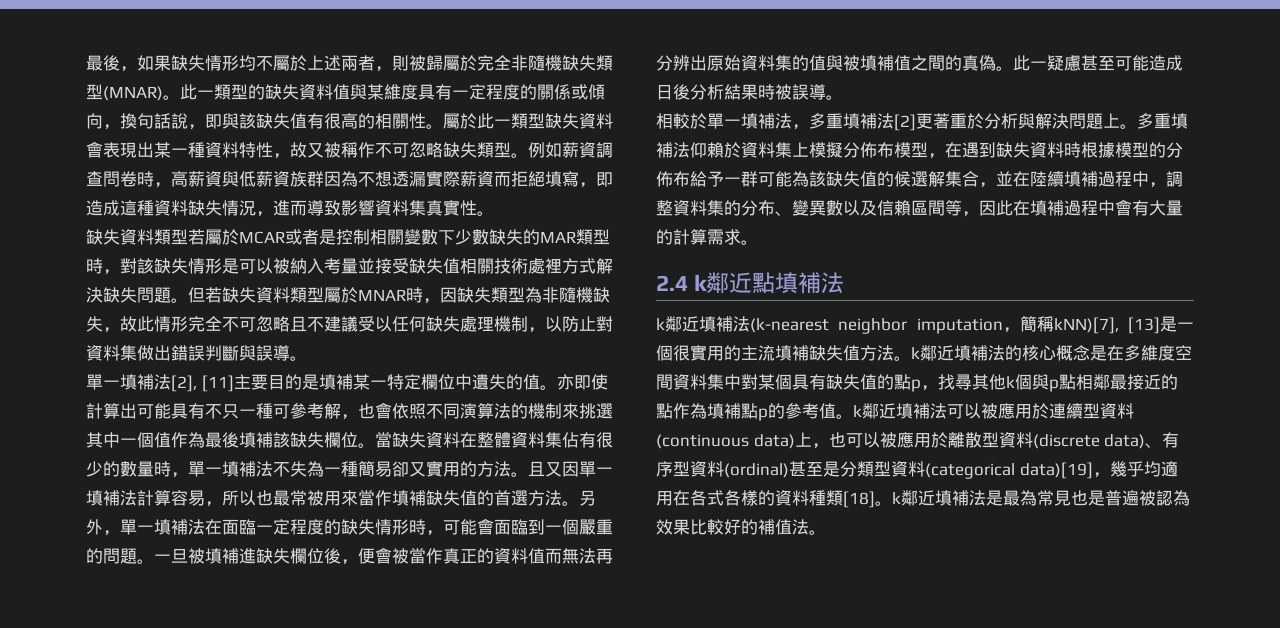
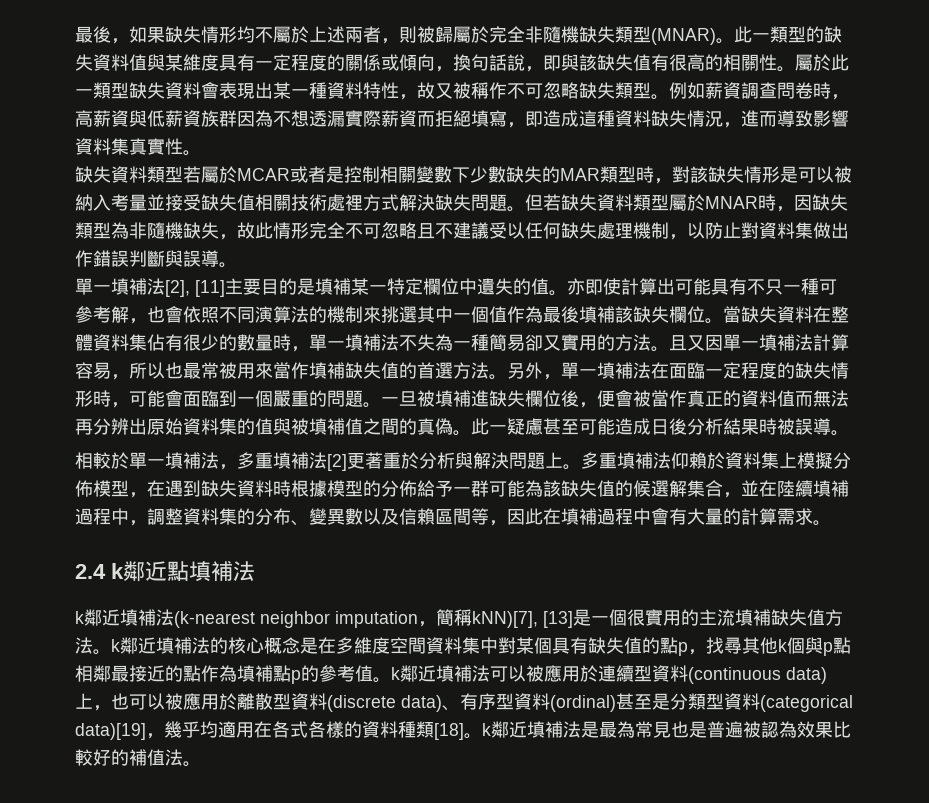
- 但若缺失資料類型屬於MNAR時，因缺失類型為非隨機缺失，故此情形完全不可忽略且不建議受以任何缺失處理機制，以防止對資料集做出錯誤判斷與誤導。
+ 但若缺失資料類型屬於MNAR時，因缺失類型為非隨機缺失，故此情形完全不可忽略且不建議受以任何缺失處理機制，以防止對資料集做出作錯誤判斷與誤導。
- 多重填補法仰賴於資料集上模擬分佈布模型，在遇到缺失資料時根據模型的分佈布給予一群可能為該缺失值的候選解集合，並在陸續填補過程中，調整資料集的分布、變異數以及信賴區間等，因此在填補過程中會有大量的計算需求。
+ 多重填補法仰賴於資料集上模擬分佈模型，在遇到缺失資料時根據模型的分佈給予一群可能為該缺失值的候選解集合，並在陸續填補過程中，調整資料集的分布、變異數以及信賴區間等，因此在填補過程中會有大量的計算需求。

